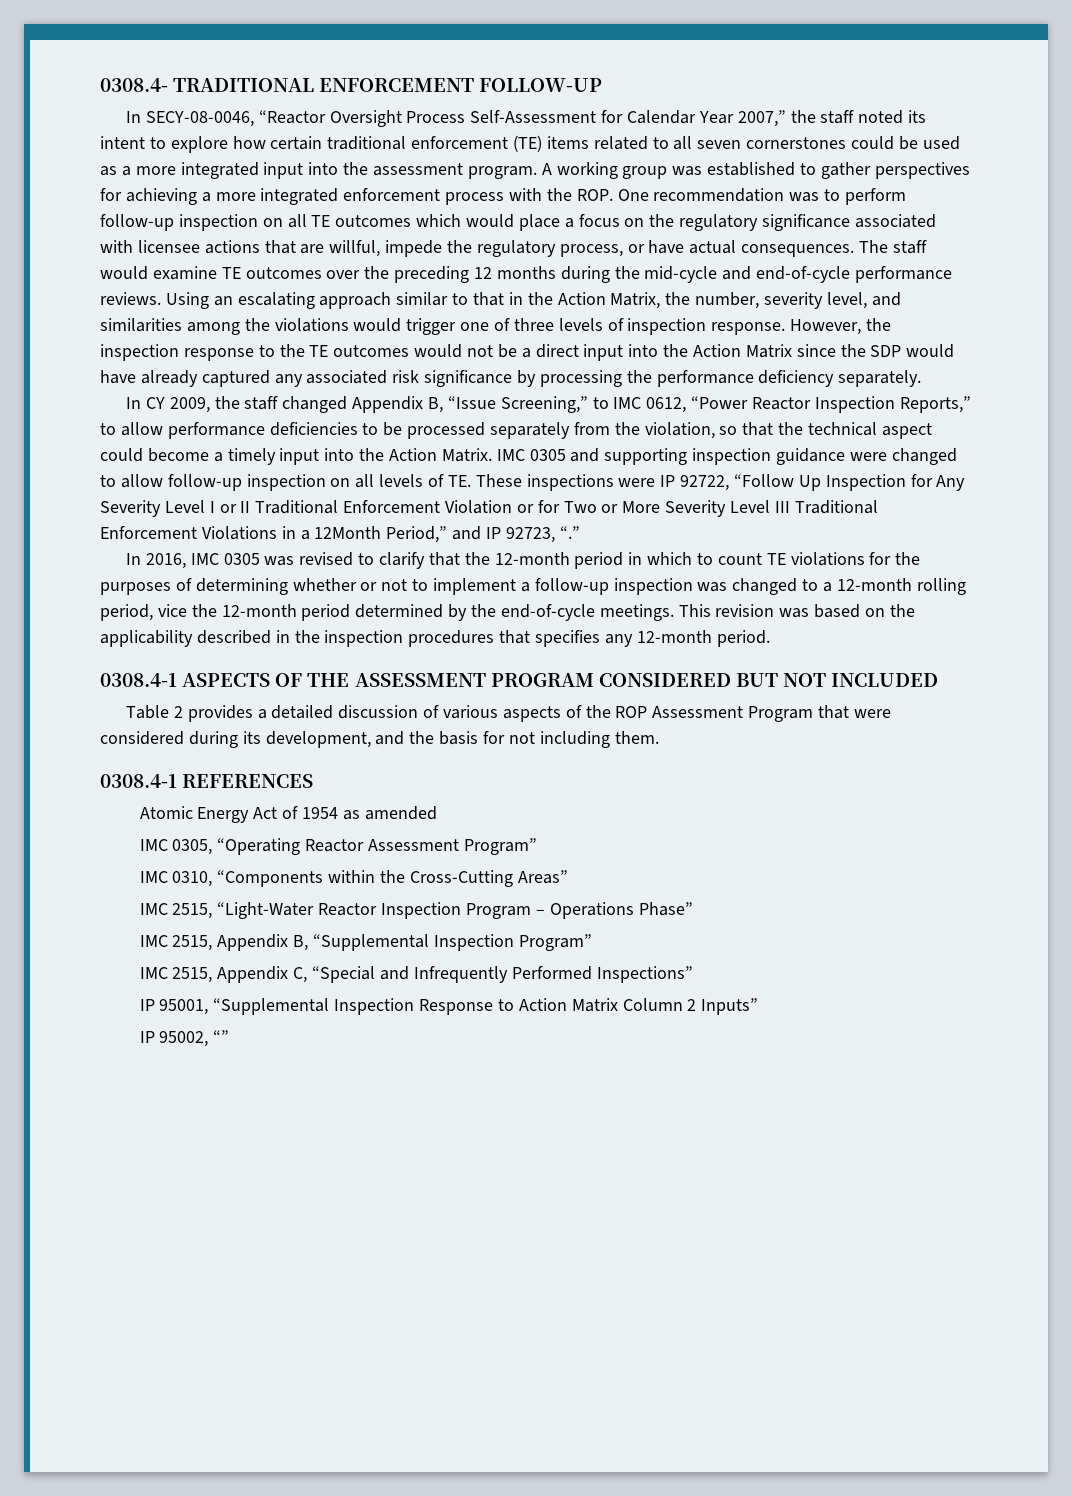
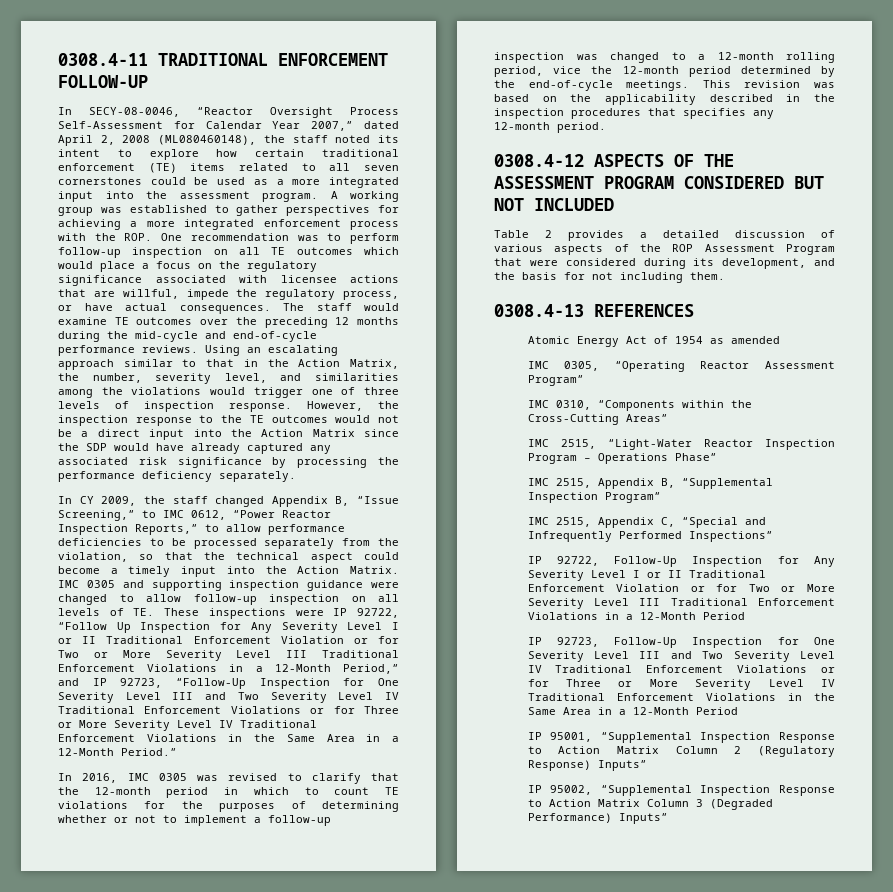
- 0308.4- TRADITIONAL ENFORCEMENT FOLLOW-UP
+ 0308.4-11 TRADITIONAL ENFORCEMENT FOLLOW-UP
- In SECY-08-0046, “Reactor Oversight Process Self-Assessment for Calendar Year 2007,” the staff noted its intent to explore how certain traditional enforcement (TE) items related to all seven cornerstones could be used as a more integrated input into the assessment program.
+ In SECY-08-0046, “Reactor Oversight Process Self-Assessment for Calendar Year 2007,” dated April 2, 2008 (ML080460148), the staff noted its intent to explore how certain traditional enforcement (TE) items related to all seven cornerstones could be used as a more integrated input into the assessment program.
- IMC 0305 and supporting inspection guidance were changed to allow follow-up inspection on all levels of TE. These inspections were IP 92722, “Follow Up Inspection for Any Severity Level I or II Traditional Enforcement Violation or for Two or More Severity Level III Traditional Enforcement Violations in a 12Month Period,” and IP 92723, “.”
+ IMC 0305 and supporting inspection guidance were changed to allow follow-up inspection on all levels of TE. These inspections were IP 92722, “Follow Up Inspection for Any Severity Level I or II Traditional Enforcement Violation or for Two or More Severity Level III Traditional Enforcement Violations in a 12-Month Period,” and IP 92723, “Follow-Up Inspection for One Severity Level III and Two Severity Level IV Traditional Enforcement Violations or for Three or More Severity Level IV Traditional Enforcement Violations in the Same Area in a 12-Month Period.”
- 0308.4-1 ASPECTS OF THE ASSESSMENT PROGRAM CONSIDERED BUT NOT INCLUDED
+ 0308.4-12 ASPECTS OF THE ASSESSMENT PROGRAM CONSIDERED BUT NOT INCLUDED
- 0308.4-1 REFERENCES
+ 0308.4-13 REFERENCES
+ IP 92722, Follow-Up Inspection for Any Severity Level I or II Traditional Enforcement Violation or for Two or More Severity Level III Traditional Enforcement Violations in a 12-Month Period
+ IP 92723, Follow-Up Inspection for One Severity Level III and Two Severity Level IV Traditional Enforcement Violations or for Three or More Severity Level IV Traditional Enforcement Violations in the Same Area in a 12-Month Period
- IP 95001, “Supplemental Inspection Response to Action Matrix Column 2 Inputs”
+ IP 95001, “Supplemental Inspection Response to Action Matrix Column 2 (Regulatory Response) Inputs”
- IP 95002, “”
+ IP 95002, “Supplemental Inspection Response to Action Matrix Column 3 (Degraded Performance) Inputs”

